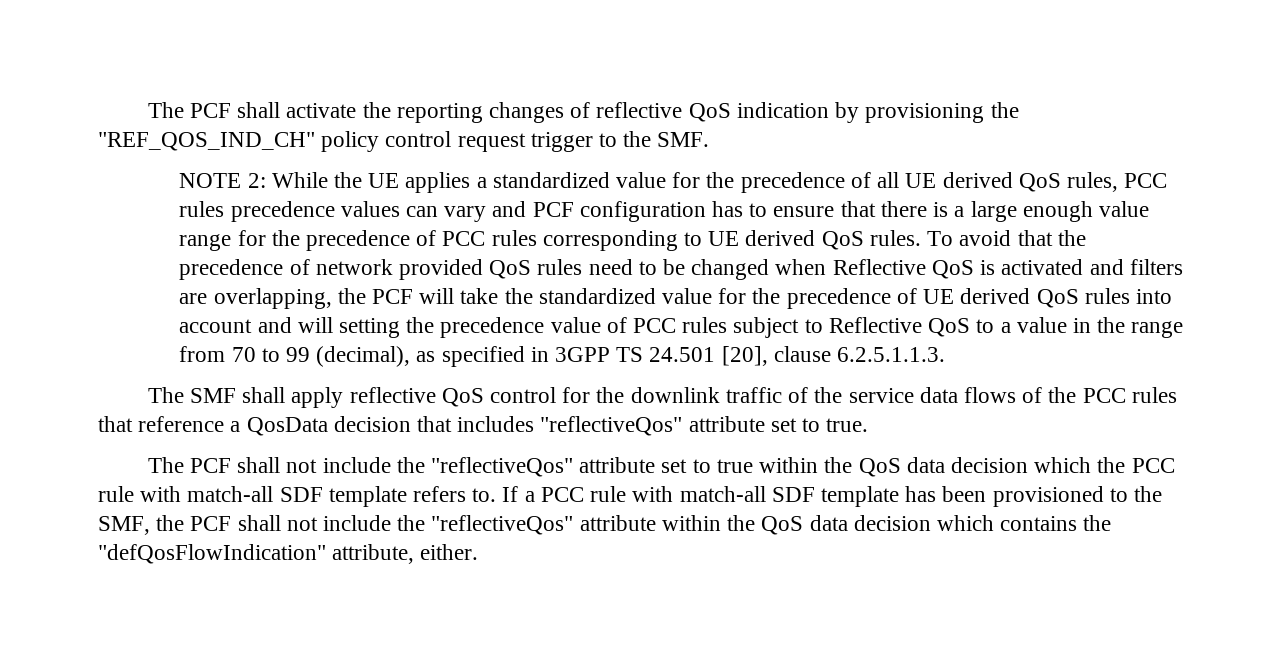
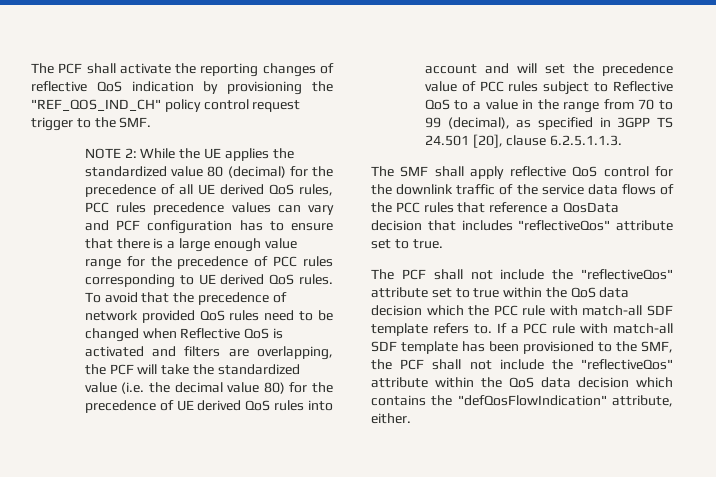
- NOTE 2: While the UE applies a standardized value for the precedence of all UE derived QoS rules, PCC rules precedence values can vary and PCF configuration has to ensure that there is a large enough value range for the precedence of PCC rules corresponding to UE derived QoS rules.
+ NOTE 2: While the UE applies the standardized value 80 (decimal) for the precedence of all UE derived QoS rules, PCC rules precedence values can vary and PCF configuration has to ensure that there is a large enough value range for the precedence of PCC rules corresponding to UE derived QoS rules.
- To avoid that the precedence of network provided QoS rules need to be changed when Reflective QoS is activated and filters are overlapping, the PCF will take the standardized value for the precedence of UE derived QoS rules into account and will setting the precedence value of PCC rules subject to Reflective QoS to a value in the range from 70 to 99 (decimal), as specified in 3GPP TS 24.501 [20], clause 6.2.5.1.1.3.
+ To avoid that the precedence of network provided QoS rules need to be changed when Reflective QoS is activated and filters are overlapping, the PCF will take the standardized value (i.e. the decimal value 80) for the precedence of UE derived QoS rules into account and will set the precedence value of PCC rules subject to Reflective QoS to a value in the range from 70 to 99 (decimal), as specified in 3GPP TS 24.501 [20], clause 6.2.5.1.1.3.

